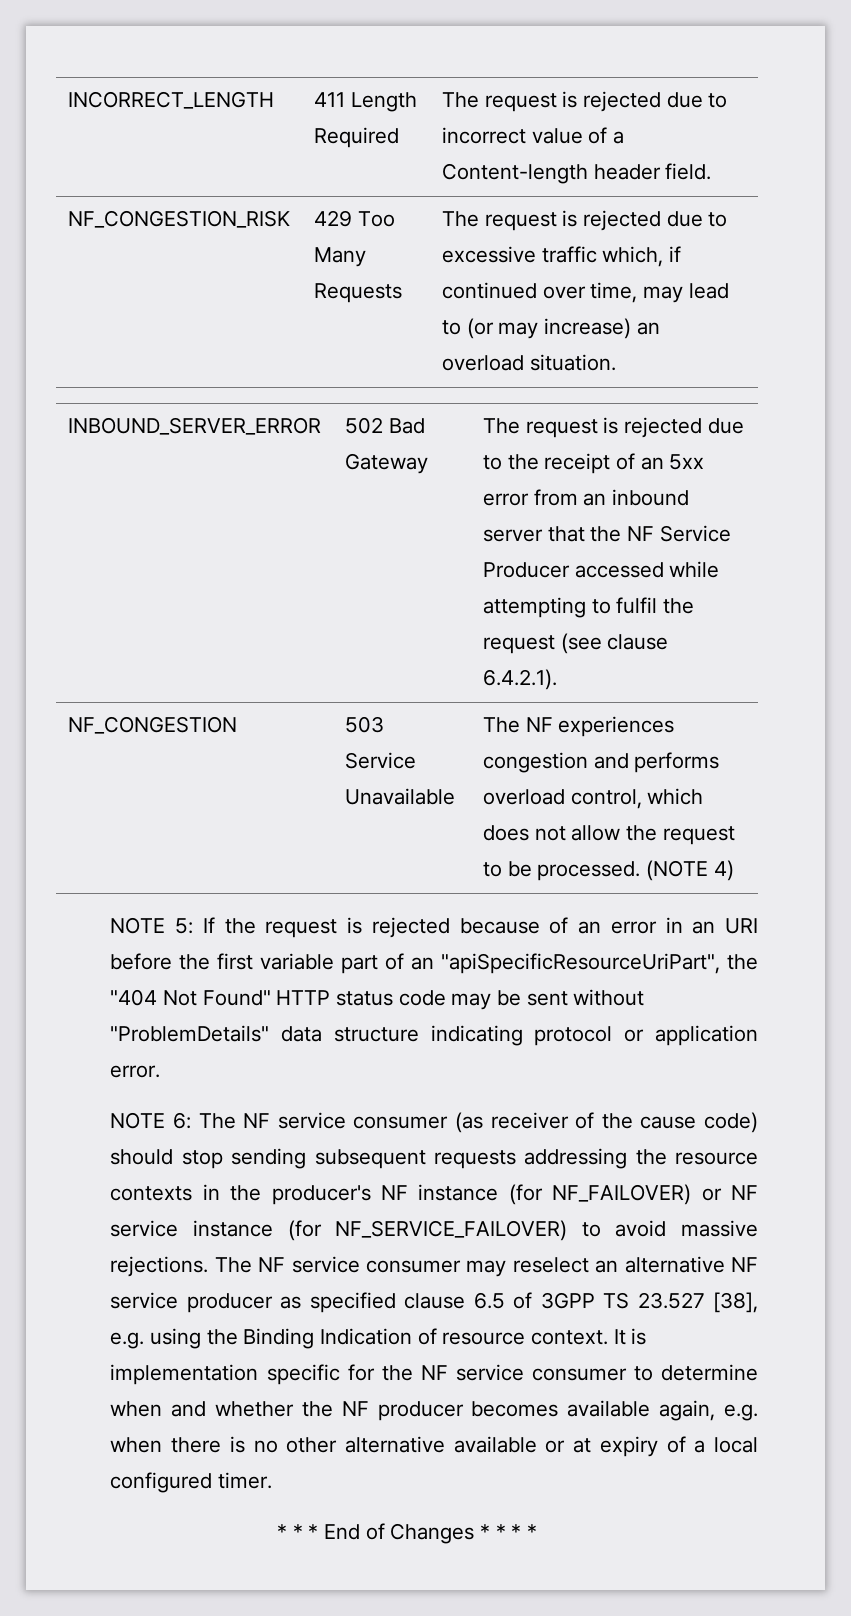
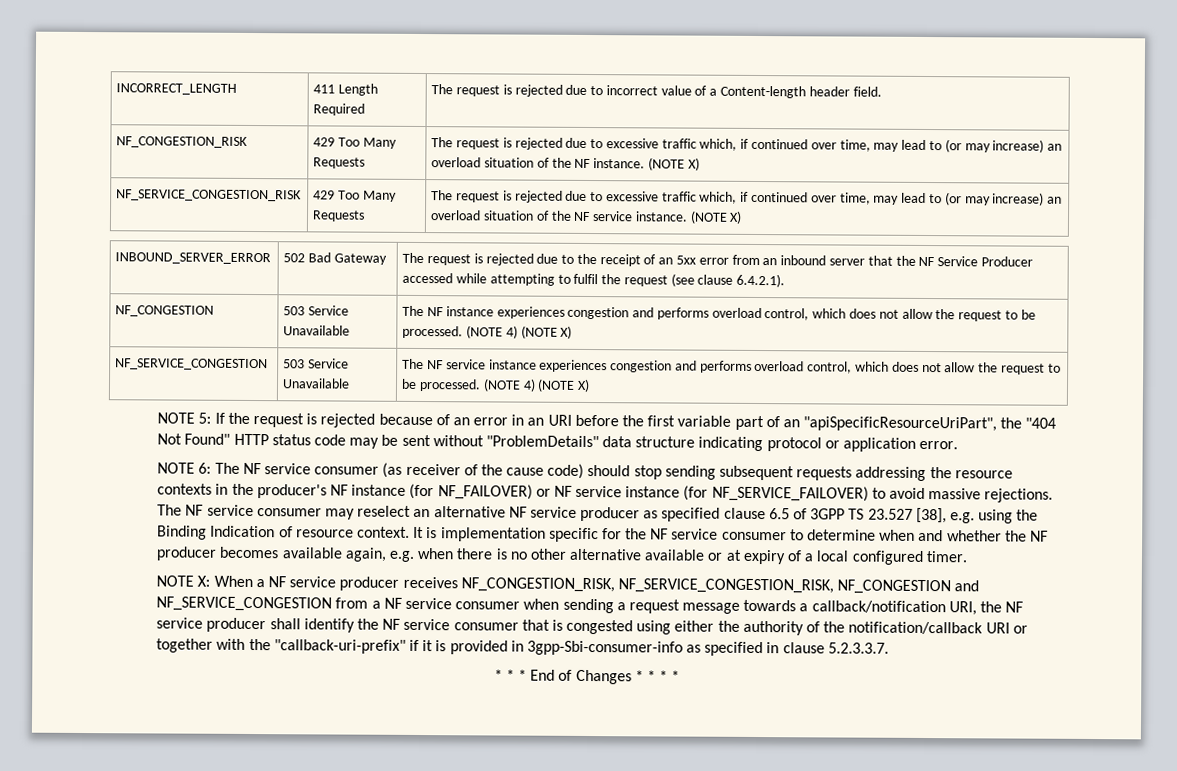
- NF_CONGESTION_RISK | 429 Too Many Requests | The request is rejected due to excessive traffic which, if continued over time, may lead to (or may increase) an overload situation.
+ NF_CONGESTION_RISK | 429 Too Many Requests | The request is rejected due to excessive traffic which, if continued over time, may lead to (or may increase) an overload situation of the NF instance. (NOTE X)
+ NF_SERVICE_CONGESTION_RISK | 429 Too Many Requests | The request is rejected due to excessive traffic which, if continued over time, may lead to (or may increase) an overload situation of the NF service instance. (NOTE X)
- NF_CONGESTION | 503 Service Unavailable | The NF experiences congestion and performs overload control, which does not allow the request to be processed. (NOTE 4)
+ NF_CONGESTION | 503 Service Unavailable | The NF instance experiences congestion and performs overload control, which does not allow the request to be processed. (NOTE 4) (NOTE X)
+ NF_SERVICE_CONGESTION | 503 Service Unavailable | The NF service instance experiences congestion and performs overload control, which does not allow the request to be processed. (NOTE 4) (NOTE X)
+ NOTE X: When a NF service producer receives NF_CONGESTION_RISK, NF_SERVICE_CONGESTION_RISK, NF_CONGESTION and NF_SERVICE_CONGESTION from a NF service consumer when sending a request message towards a callback/notification URI, the NF service producer shall identify the NF service consumer that is congested using either the authority of the notification/callback URI or together with the "callback-uri-prefix" if it is provided in 3gpp-Sbi-consumer-info as specified in clause 5.2.3.3.7.

